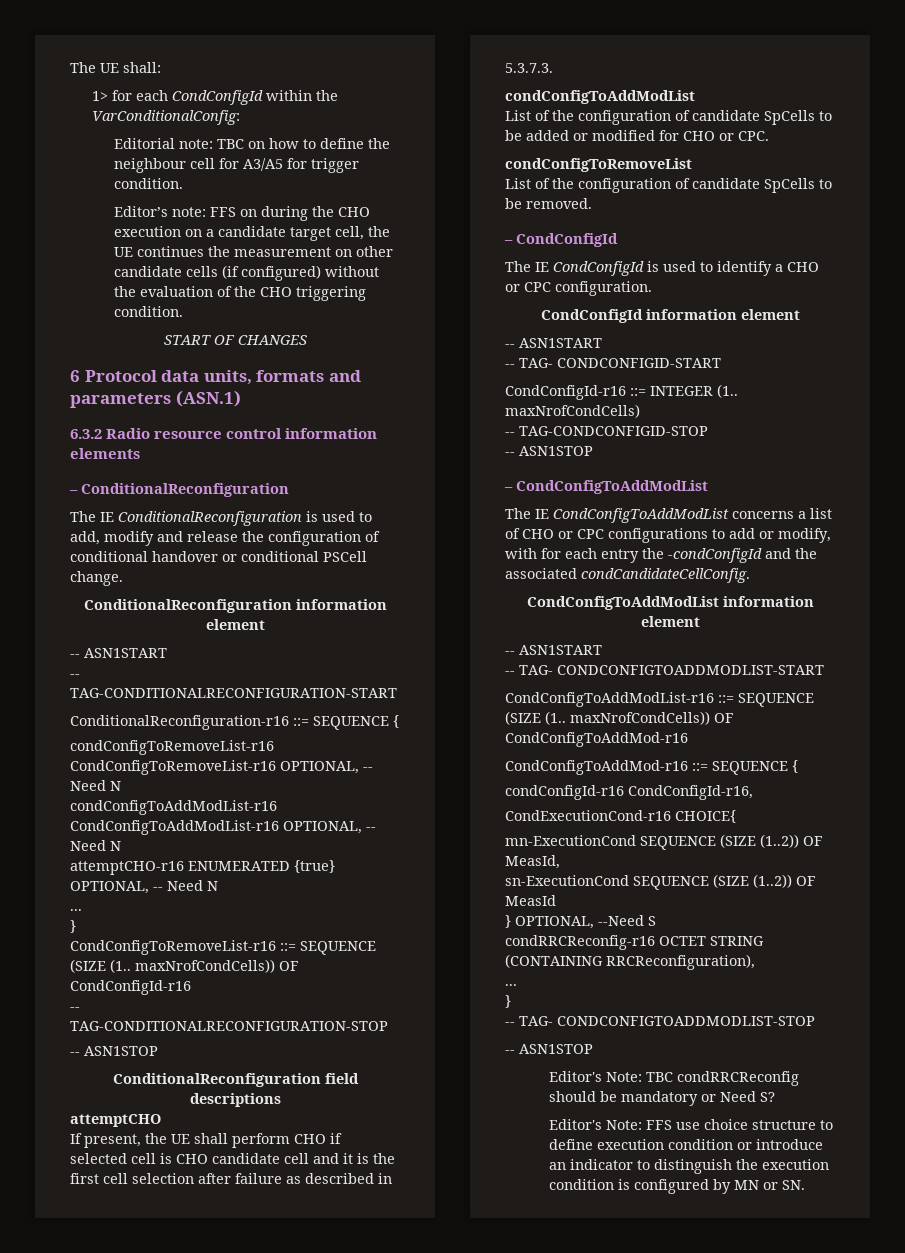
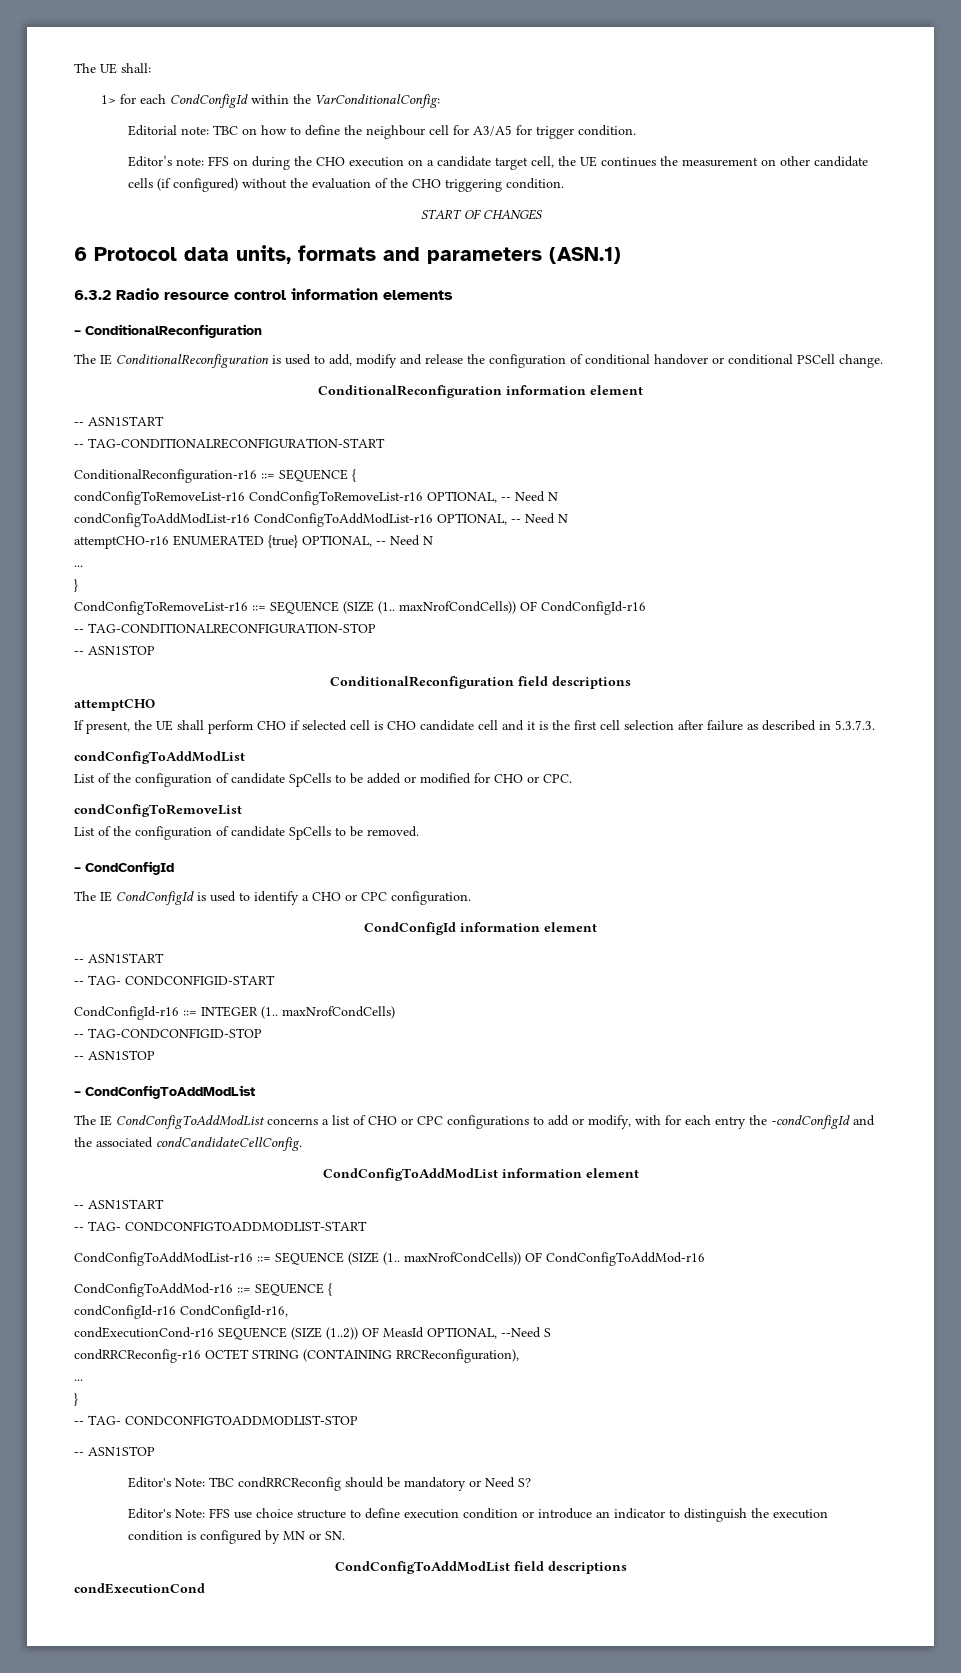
- CondExecutionCond-r16 CHOICE{
- mn-ExecutionCond SEQUENCE (SIZE (1..2)) OF MeasId,
- sn-ExecutionCond SEQUENCE (SIZE (1..2)) OF MeasId
- } OPTIONAL, --Need S
+ condExecutionCond-r16 SEQUENCE (SIZE (1..2)) OF MeasId OPTIONAL, --Need S
+ CondConfigToAddModList field descriptions
+ condExecutionCond

